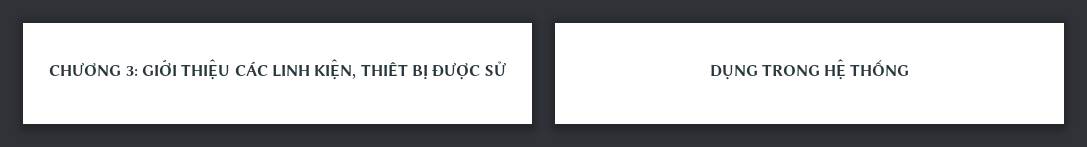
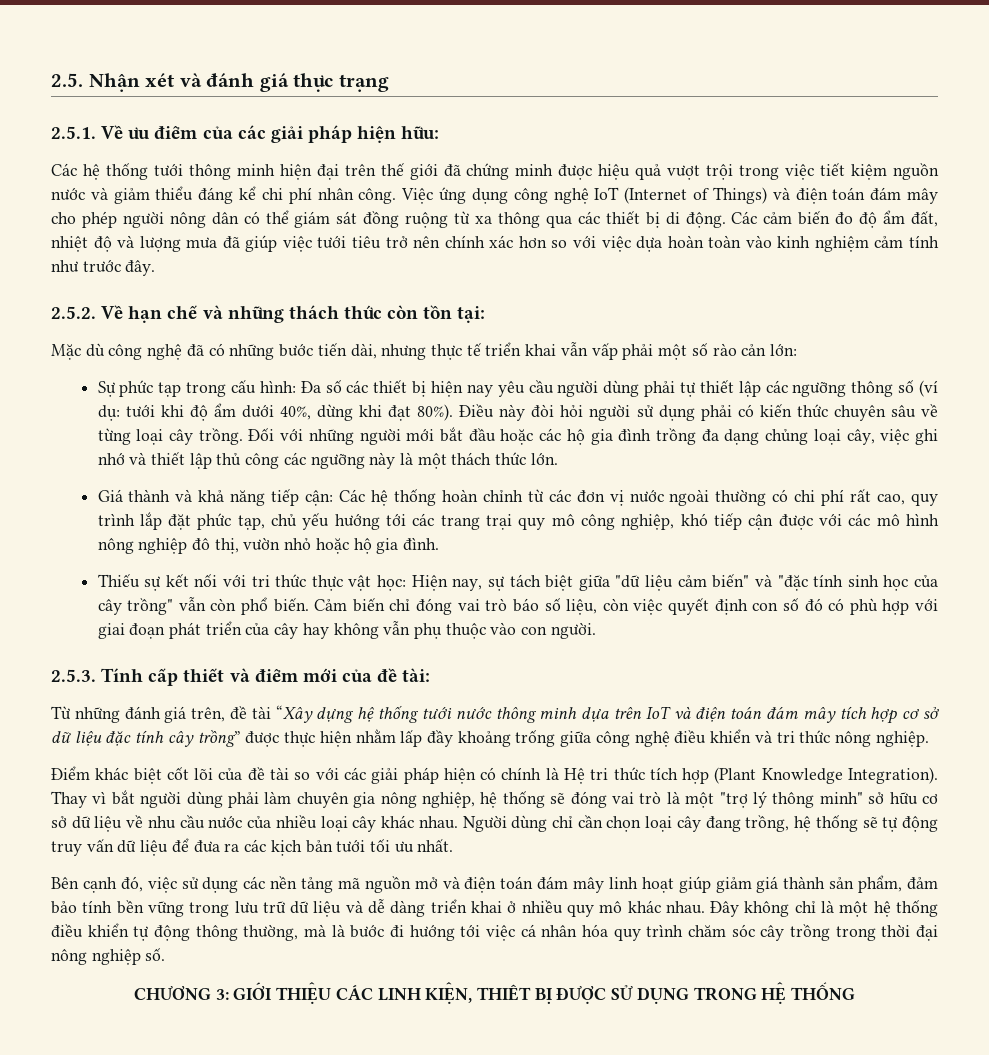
+ 2.5. Nhận xét và đánh giá thực trạng
+ 2.5.1. Về ưu điểm của các giải pháp hiện hữu:
+ Các hệ thống tưới thông minh hiện đại trên thế giới đã chứng minh được hiệu quả vượt trội trong việc tiết kiệm nguồn nước và giảm thiểu đáng kể chi phí nhân công. Việc ứng dụng công nghệ IoT (Internet of Things) và điện toán đám mây cho phép người nông dân có thể giám sát đồng ruộng từ xa thông qua các thiết bị di động. Các cảm biến đo độ ẩm đất, nhiệt độ và lượng mưa đã giúp việc tưới tiêu trở nên chính xác hơn so với việc dựa hoàn toàn vào kinh nghiệm cảm tính như trước đây.
+ 2.5.2. Về hạn chế và những thách thức còn tồn tại:
+ Mặc dù công nghệ đã có những bước tiến dài, nhưng thực tế triển khai vẫn vấp phải một số rào cản lớn:
+ Sự phức tạp trong cấu hình: Đa số các thiết bị hiện nay yêu cầu người dùng phải tự thiết lập các ngưỡng thông số (ví dụ: tưới khi độ ẩm dưới 40%, dừng khi đạt 80%). Điều này đòi hỏi người sử dụng phải có kiến thức chuyên sâu về từng loại cây trồng. Đối với những người mới bắt đầu hoặc các hộ gia đình trồng đa dạng chủng loại cây, việc ghi nhớ và thiết lập thủ công các ngưỡng này là một thách thức lớn.
+ Giá thành và khả năng tiếp cận: Các hệ thống hoàn chỉnh từ các đơn vị nước ngoài thường có chi phí rất cao, quy trình lắp đặt phức tạp, chủ yếu hướng tới các trang trại quy mô công nghiệp, khó tiếp cận được với các mô hình nông nghiệp đô thị, vườn nhỏ hoặc hộ gia đình.
+ Thiếu sự kết nối với tri thức thực vật học: Hiện nay, sự tách biệt giữa "dữ liệu cảm biến" và "đặc tính sinh học của cây trồng" vẫn còn phổ biến. Cảm biến chỉ đóng vai trò báo số liệu, còn việc quyết định con số đó có phù hợp với giai đoạn phát triển của cây hay không vẫn phụ thuộc vào con người.
+ 2.5.3. Tính cấp thiết và điểm mới của đề tài:
+ Từ những đánh giá trên, đề tài “Xây dựng hệ thống tưới nước thông minh dựa trên IoT và điện toán đám mây tích hợp cơ sở dữ liệu đặc tính cây trồng” được thực hiện nhằm lấp đầy khoảng trống giữa công nghệ điều khiển và tri thức nông nghiệp.
+ Điểm khác biệt cốt lõi của đề tài so với các giải pháp hiện có chính là Hệ tri thức tích hợp (Plant Knowledge Integration). Thay vì bắt người dùng phải làm chuyên gia nông nghiệp, hệ thống sẽ đóng vai trò là một "trợ lý thông minh" sở hữu cơ sở dữ liệu về nhu cầu nước của nhiều loại cây khác nhau. Người dùng chỉ cần chọn loại cây đang trồng, hệ thống sẽ tự động truy vấn dữ liệu để đưa ra các kịch bản tưới tối ưu nhất.
+ Bên cạnh đó, việc sử dụng các nền tảng mã nguồn mở và điện toán đám mây linh hoạt giúp giảm giá thành sản phẩm, đảm bảo tính bền vững trong lưu trữ dữ liệu và dễ dàng triển khai ở nhiều quy mô khác nhau. Đây không chỉ là một hệ thống điều khiển tự động thông thường, mà là bước đi hướng tới việc cá nhân hóa quy trình chăm sóc cây trồng trong thời đại nông nghiệp số.

